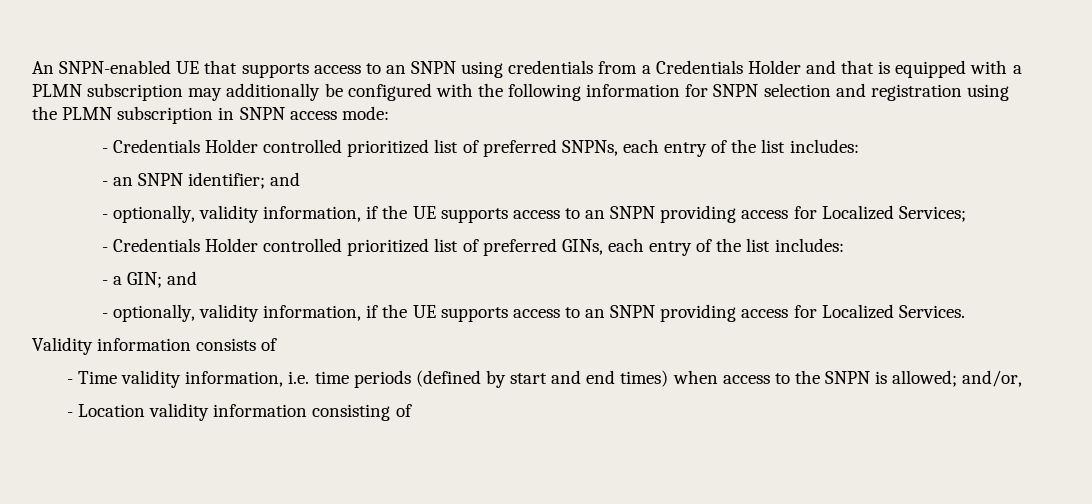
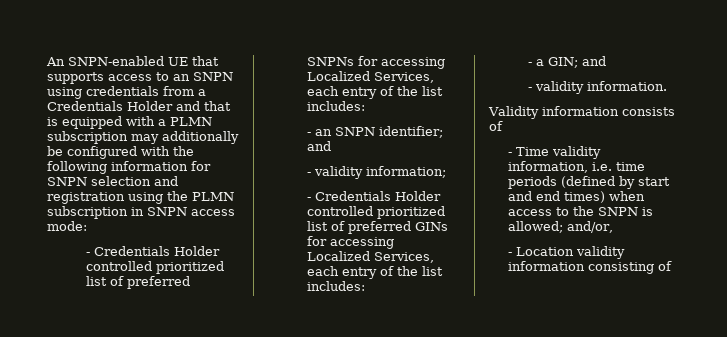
- - Credentials Holder controlled prioritized list of preferred SNPNs, each entry of the list includes:
+ - Credentials Holder controlled prioritized list of preferred SNPNs for accessing Localized Services, each entry of the list includes:
- - optionally, validity information, if the UE supports access to an SNPN providing access for Localized Services;
- - Credentials Holder controlled prioritized list of preferred GINs, each entry of the list includes:
+ - validity information;
+ - Credentials Holder controlled prioritized list of preferred GINs for accessing Localized Services, each entry of the list includes:
- - optionally, validity information, if the UE supports access to an SNPN providing access for Localized Services.
+ - validity information.

